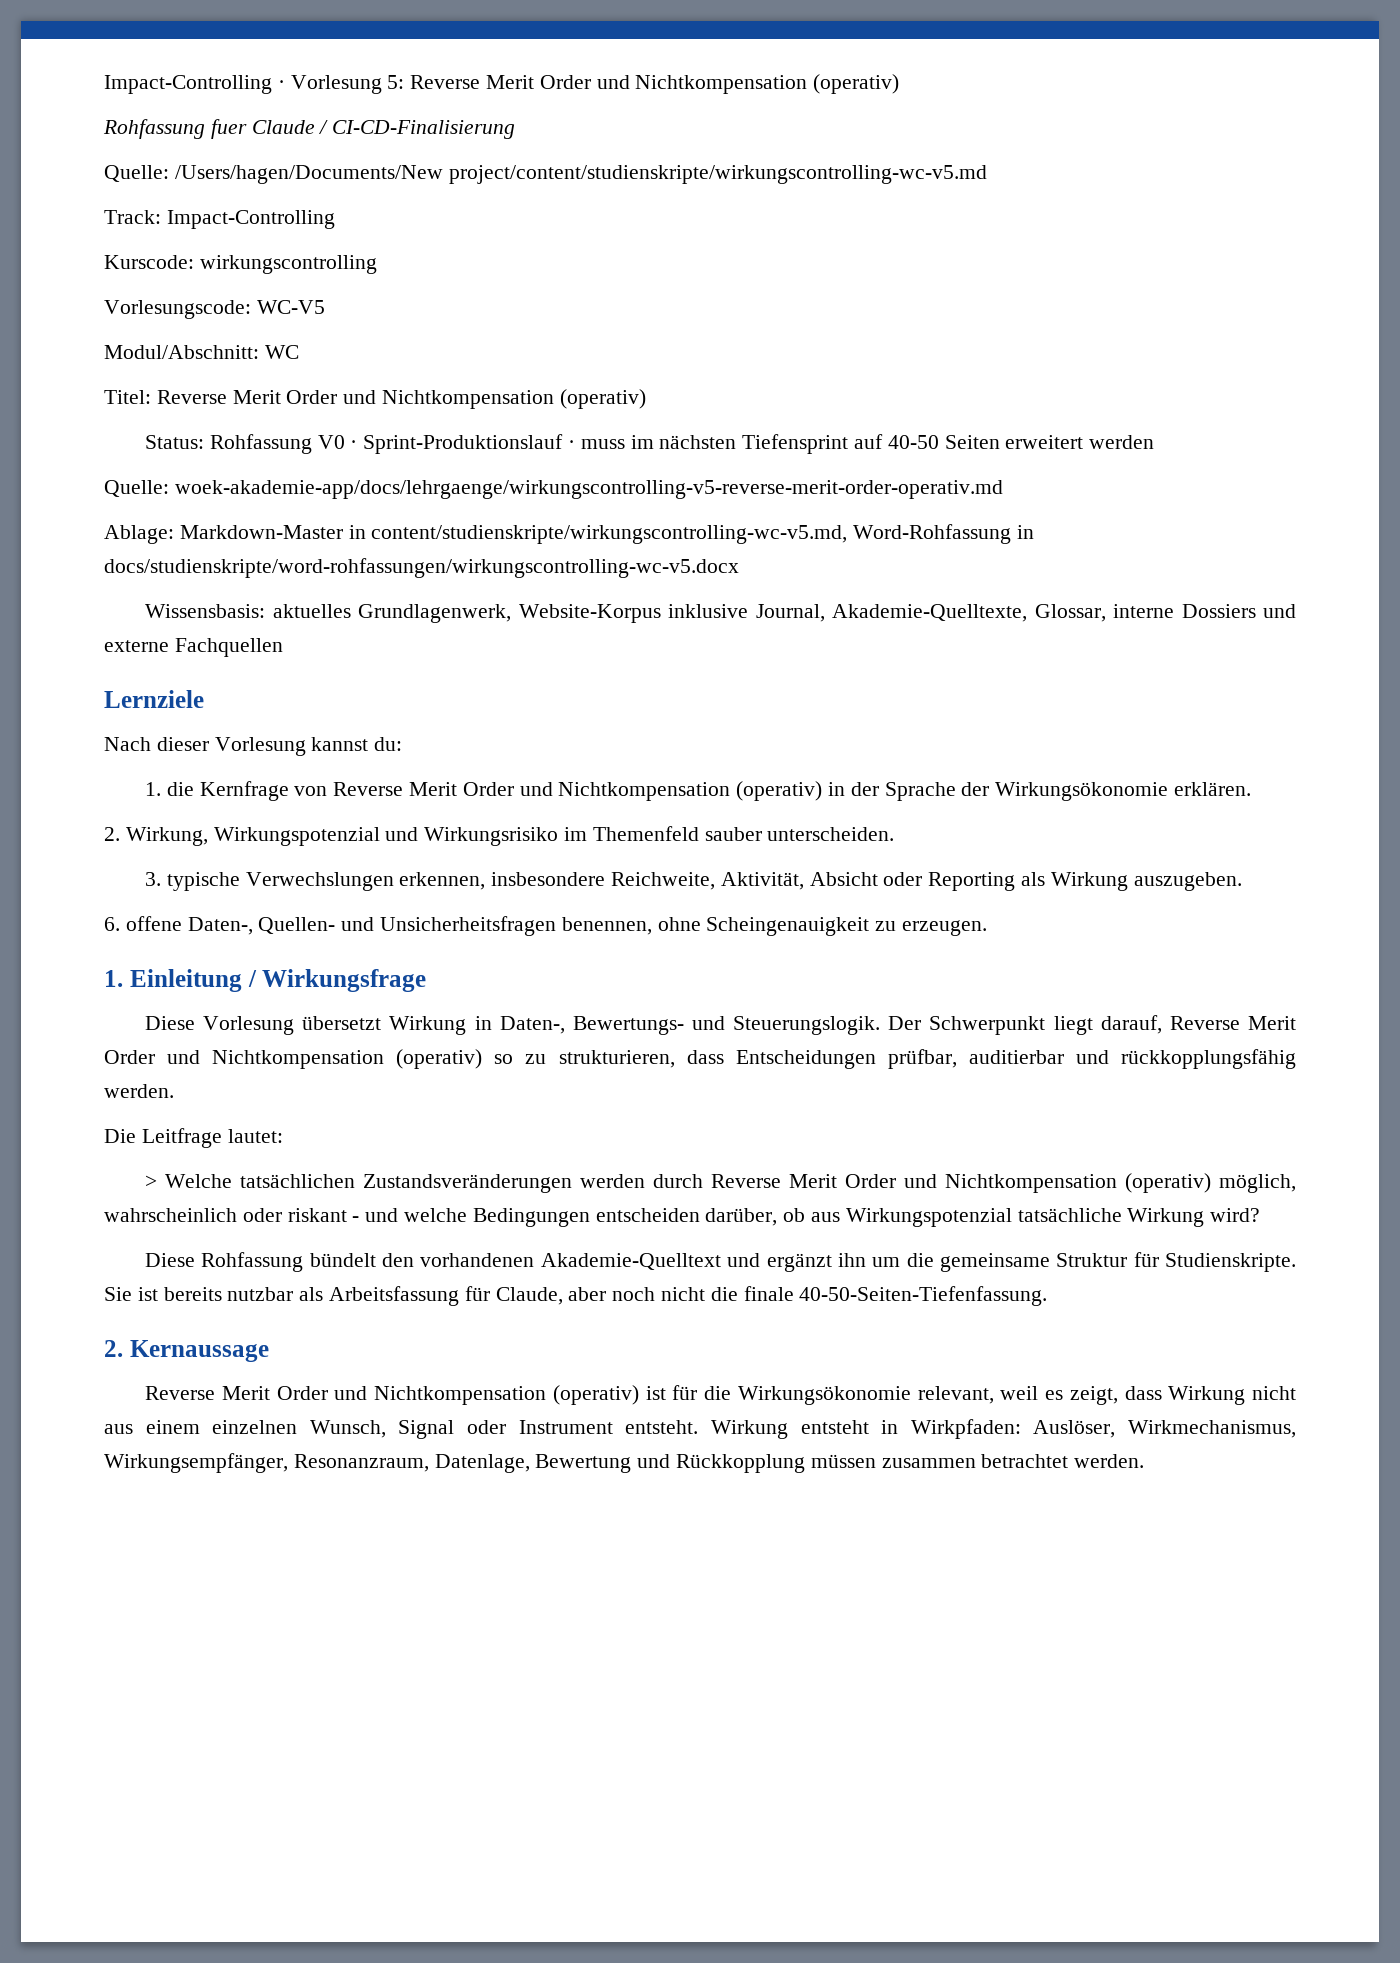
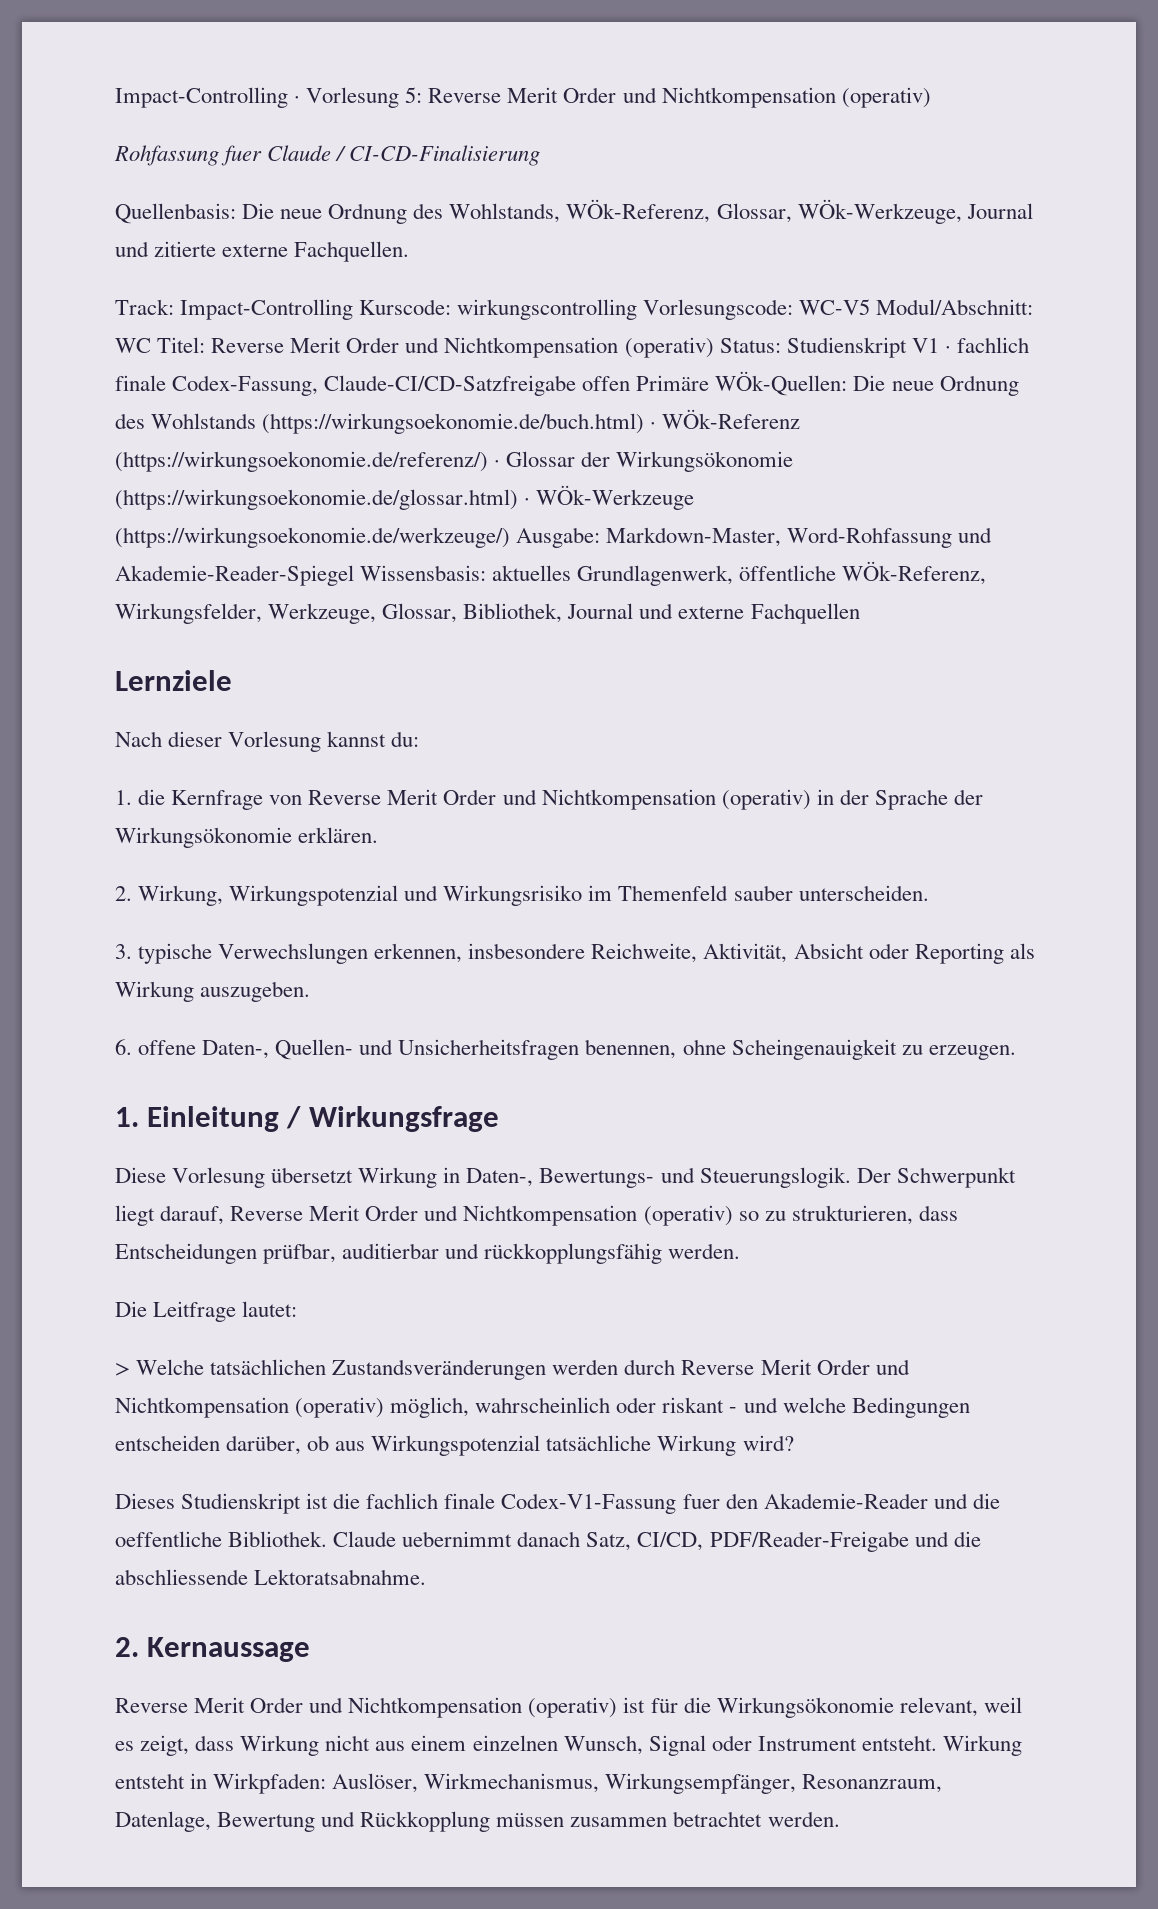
- Quelle: /Users/hagen/Documents/New project/content/studienskripte/wirkungscontrolling-wc-v5.md
+ Quellenbasis: Die neue Ordnung des Wohlstands, WÖk-Referenz, Glossar, WÖk-Werkzeuge, Journal und zitierte externe Fachquellen.
- Track: Impact-Controlling
- Kurscode: wirkungscontrolling
- Vorlesungscode: WC-V5
- Modul/Abschnitt: WC
- Titel: Reverse Merit Order und Nichtkompensation (operativ)
- Status: Rohfassung V0 · Sprint-Produktionslauf · muss im nächsten Tiefensprint auf 40-50 Seiten erweitert werden
- Quelle: woek-akademie-app/docs/lehrgaenge/wirkungscontrolling-v5-reverse-merit-order-operativ.md
- Ablage: Markdown-Master in content/studienskripte/wirkungscontrolling-wc-v5.md, Word-Rohfassung in docs/studienskripte/word-rohfassungen/wirkungscontrolling-wc-v5.docx
- Wissensbasis: aktuelles Grundlagenwerk, Website-Korpus inklusive Journal, Akademie-Quelltexte, Glossar, interne Dossiers und externe Fachquellen
+ Track: Impact-Controlling Kurscode: wirkungscontrolling Vorlesungscode: WC-V5 Modul/Abschnitt: WC Titel: Reverse Merit Order und Nichtkompensation (operativ) Status: Studienskript V1 · fachlich finale Codex-Fassung, Claude-CI/CD-Satzfreigabe offen Primäre WÖk-Quellen: Die neue Ordnung des Wohlstands (https://wirkungsoekonomie.de/buch.html) · WÖk-Referenz (https://wirkungsoekonomie.de/referenz/) · Glossar der Wirkungsökonomie (https://wirkungsoekonomie.de/glossar.html) · WÖk-Werkzeuge (https://wirkungsoekonomie.de/werkzeuge/) Ausgabe: Markdown-Master, Word-Rohfassung und Akademie-Reader-Spiegel Wissensbasis: aktuelles Grundlagenwerk, öffentliche WÖk-Referenz, Wirkungsfelder, Werkzeuge, Glossar, Bibliothek, Journal und externe Fachquellen
- Diese Rohfassung bündelt den vorhandenen Akademie-Quelltext und ergänzt ihn um die gemeinsame Struktur für Studienskripte. Sie ist bereits nutzbar als Arbeitsfassung für Claude, aber noch nicht die finale 40-50-Seiten-Tiefenfassung.
+ Dieses Studienskript ist die fachlich finale Codex-V1-Fassung fuer den Akademie-Reader und die oeffentliche Bibliothek. Claude uebernimmt danach Satz, CI/CD, PDF/Reader-Freigabe und die abschliessende Lektoratsabnahme.

